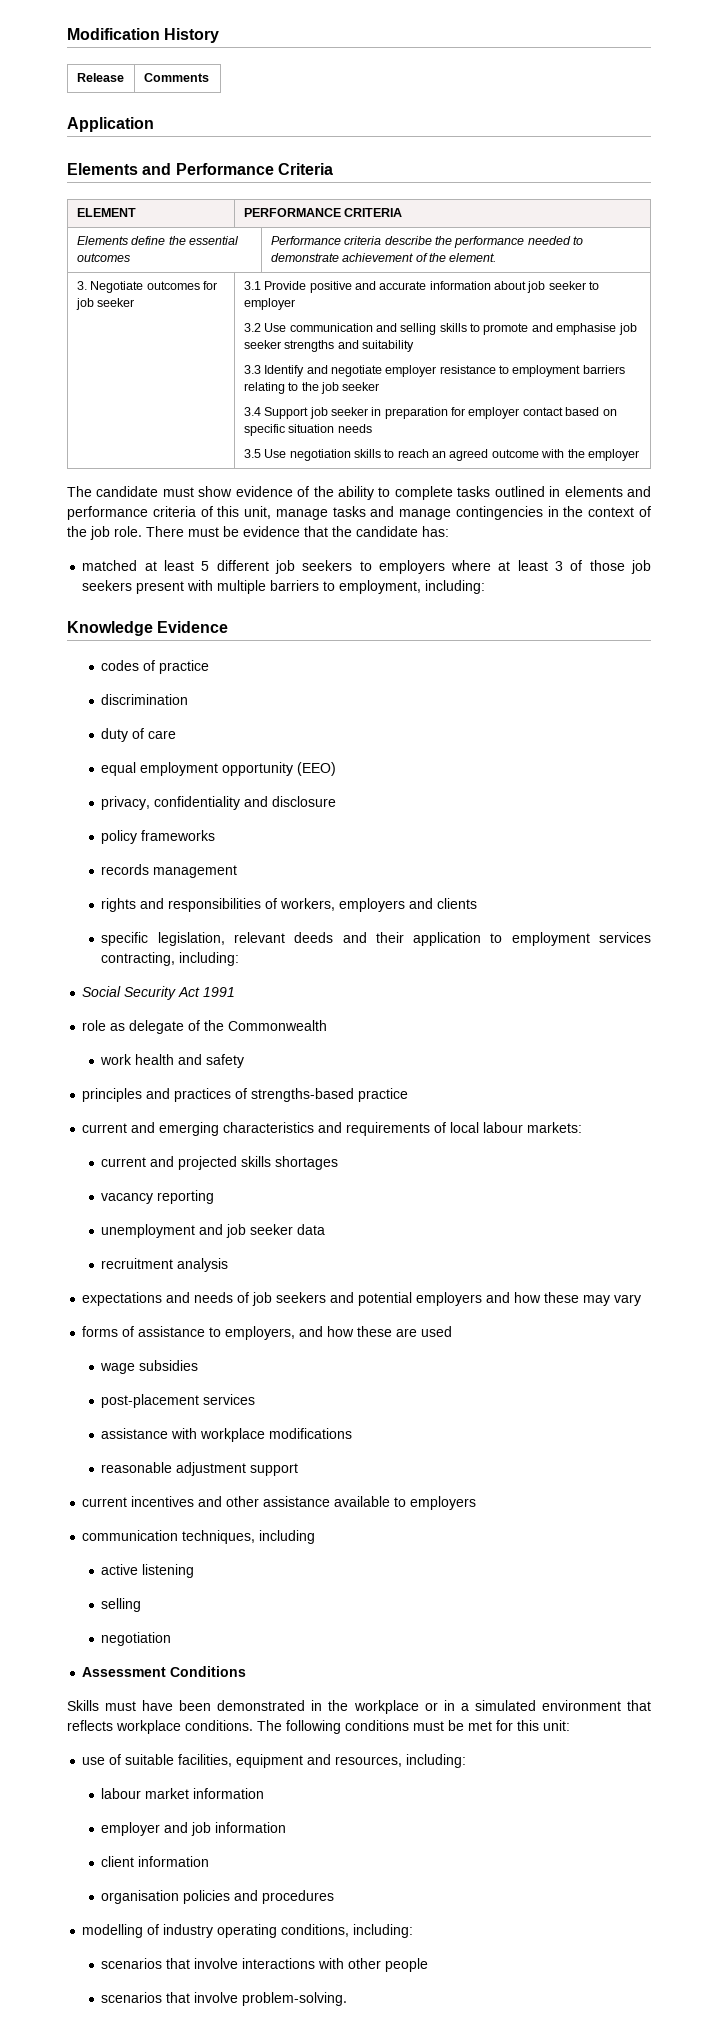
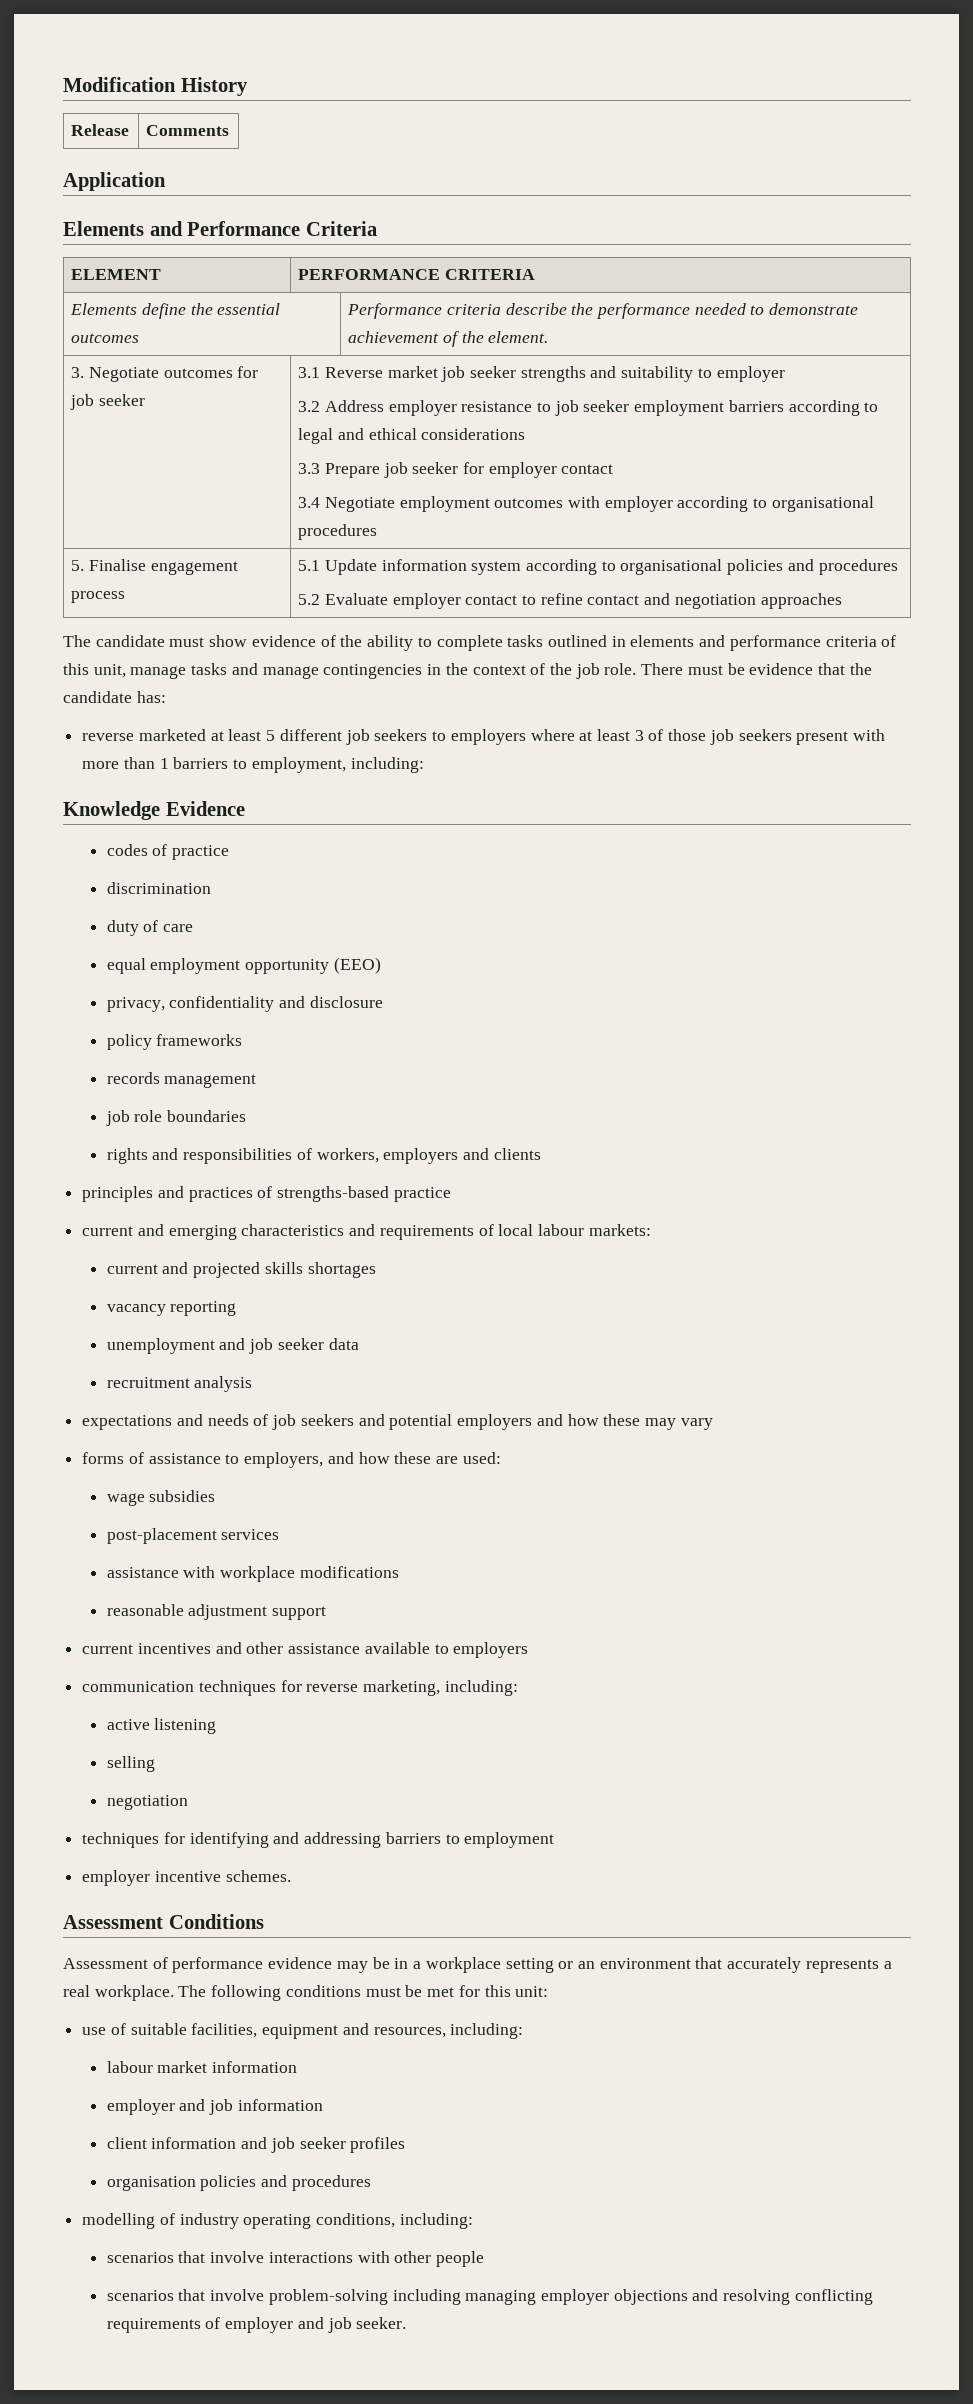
- 3.1 Provide positive and accurate information about job seeker to employer
- 3.2 Use communication and selling skills to promote and emphasise job seeker strengths and suitability
- 3.3 Identify and negotiate employer resistance to employment barriers relating to the job seeker
- 3.4 Support job seeker in preparation for employer contact based on specific situation needs
- 3.5 Use negotiation skills to reach an agreed outcome with the employer
+ 3.1 Reverse market job seeker strengths and suitability to employer
+ 3.2 Address employer resistance to job seeker employment barriers according to legal and ethical considerations
+ 3.3 Prepare job seeker for employer contact
+ 3.4 Negotiate employment outcomes with employer according to organisational procedures
+ 5. Finalise engagement process | 5.1 Update information system according to organisational policies and procedures
+ 5.2 Evaluate employer contact to refine contact and negotiation approaches
- matched at least 5 different job seekers to employers where at least 3 of those job seekers present with multiple barriers to employment, including:
+ reverse marketed at least 5 different job seekers to employers where at least 3 of those job seekers present with more than 1 barriers to employment, including:
+ job role boundaries
- specific legislation, relevant deeds and their application to employment services contracting, including:
- Social Security Act 1991
- role as delegate of the Commonwealth
- work health and safety
- forms of assistance to employers, and how these are used
+ forms of assistance to employers, and how these are used:
- communication techniques, including
+ communication techniques for reverse marketing, including:
+ techniques for identifying and addressing barriers to employment
+ employer incentive schemes.
  Assessment Conditions
- Skills must have been demonstrated in the workplace or in a simulated environment that reflects workplace conditions.
+ Assessment of performance evidence may be in a workplace setting or an environment that accurately represents a real workplace.
- client information
+ client information and job seeker profiles
- scenarios that involve problem-solving.
+ scenarios that involve problem-solving including managing employer objections and resolving conflicting requirements of employer and job seeker.

